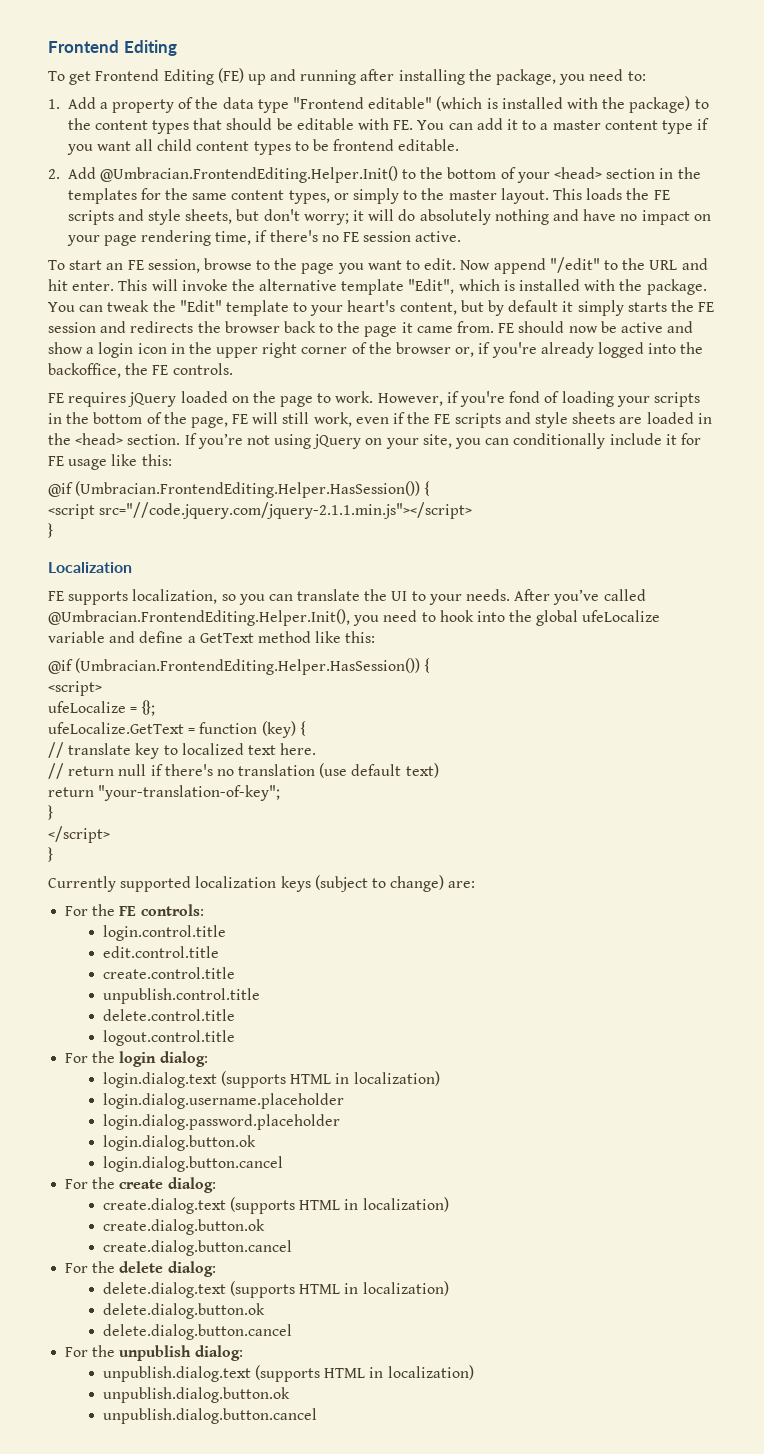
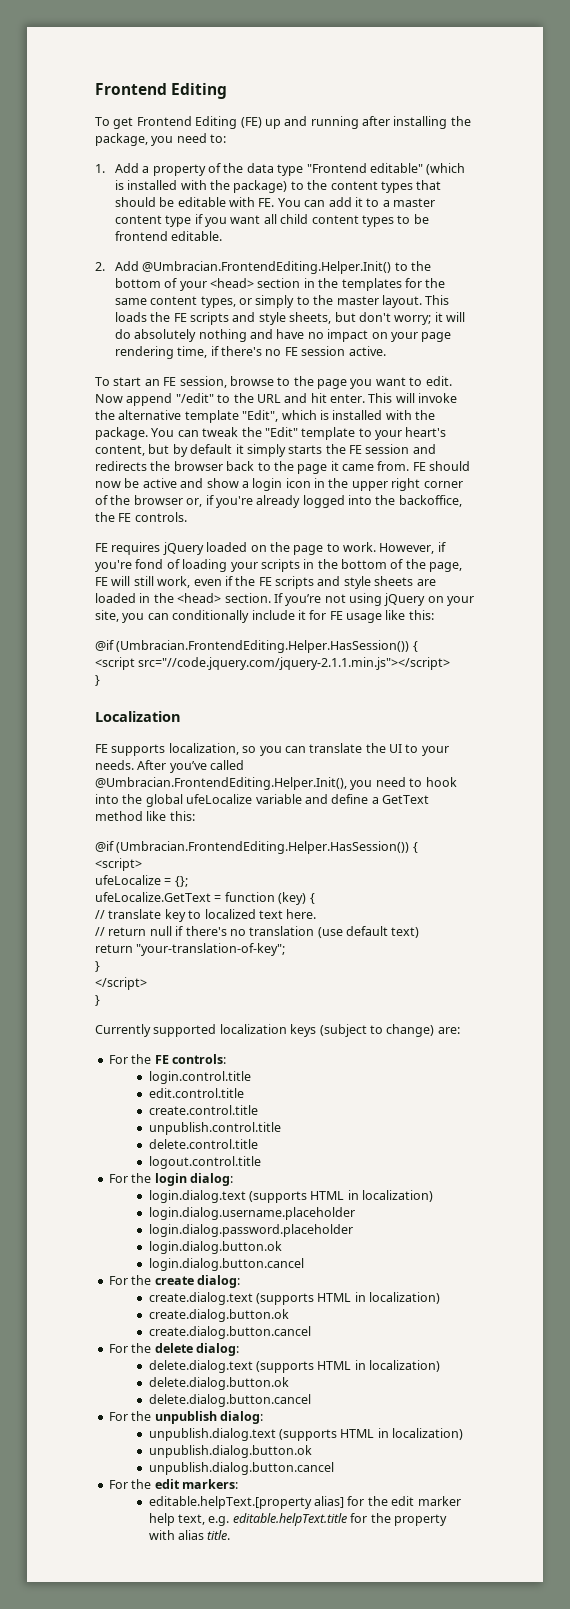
+ For the edit markers:
+ editable.helpText.[property alias] for the edit marker help text, e.g. editable.helpText.title for the property with alias title.

